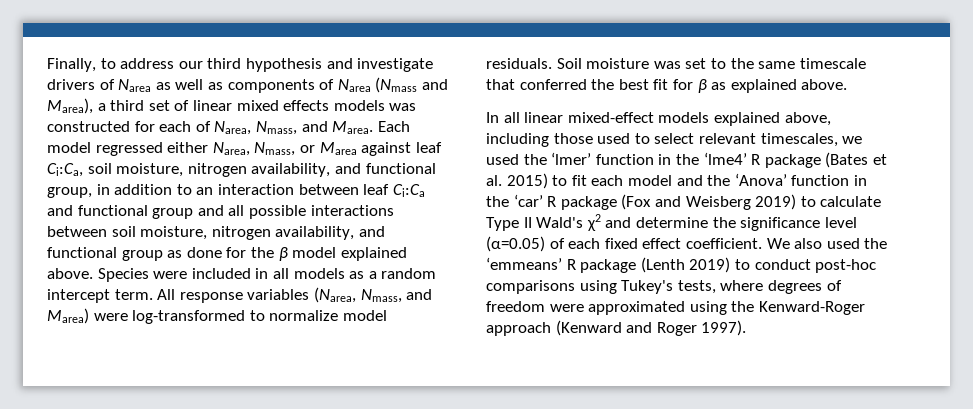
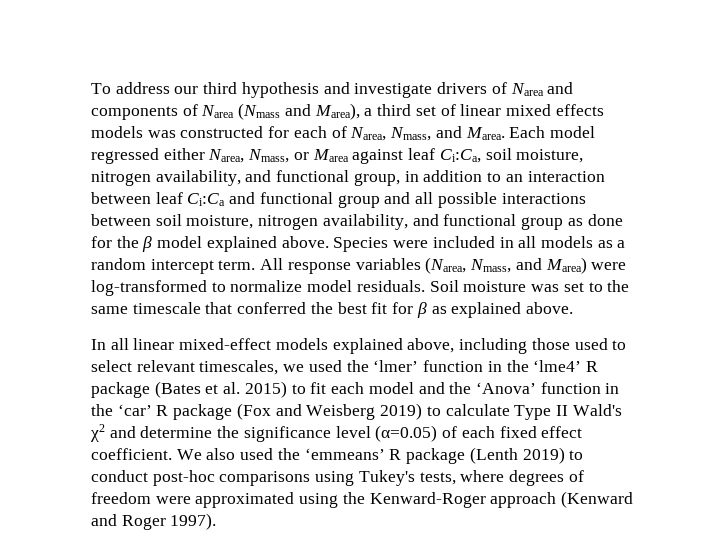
- Finally, to address our third hypothesis and investigate drivers of Narea as well as components of Narea (Nmass and Marea), a third set of linear mixed effects models was constructed for each of Narea, Nmass, and Marea.
+ To address our third hypothesis and investigate drivers of Narea and components of Narea (Nmass and Marea), a third set of linear mixed effects models was constructed for each of Narea, Nmass, and Marea.

